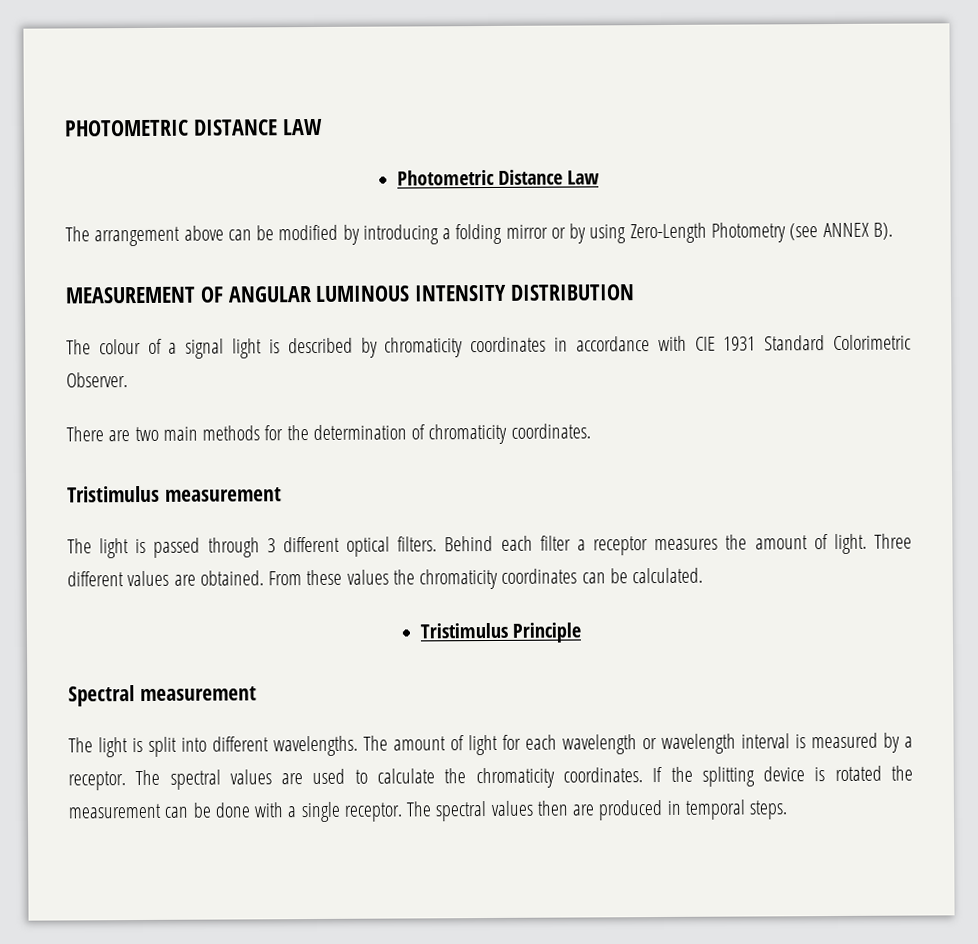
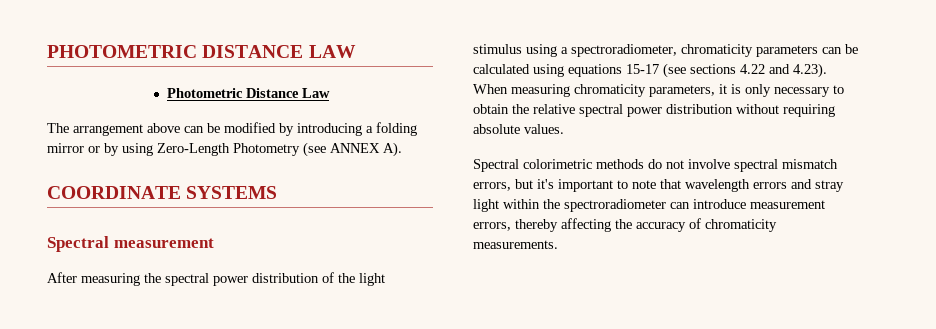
- The arrangement above can be modified by introducing a folding mirror or by using Zero-Length Photometry (see ANNEX B).
- MEASUREMENT OF ANGULAR LUMINOUS INTENSITY DISTRIBUTION
- The colour of a signal light is described by chromaticity coordinates in accordance with CIE 1931 Standard Colorimetric Observer.
- There are two main methods for the determination of chromaticity coordinates.
- Tristimulus measurement
- The light is passed through 3 different optical filters. Behind each filter a receptor measures the amount of light. Three different values are obtained. From these values the chromaticity coordinates can be calculated.
- Tristimulus Principle
+ The arrangement above can be modified by introducing a folding mirror or by using Zero-Length Photometry (see ANNEX A).
+ COORDINATE SYSTEMS
  Spectral measurement
- The light is split into different wavelengths. The amount of light for each wavelength or wavelength interval is measured by a receptor. The spectral values are used to calculate the chromaticity coordinates. If the splitting device is rotated the measurement can be done with a single receptor. The spectral values then are produced in temporal steps.
+ After measuring the spectral power distribution of the light stimulus using a spectroradiometer, chromaticity parameters can be calculated using equations 15-17 (see sections 4.22 and 4.23). When measuring chromaticity parameters, it is only necessary to obtain the relative spectral power distribution without requiring absolute values.
+ Spectral colorimetric methods do not involve spectral mismatch errors, but it's important to note that wavelength errors and stray light within the spectroradiometer can introduce measurement errors, thereby affecting the accuracy of chromaticity measurements.

